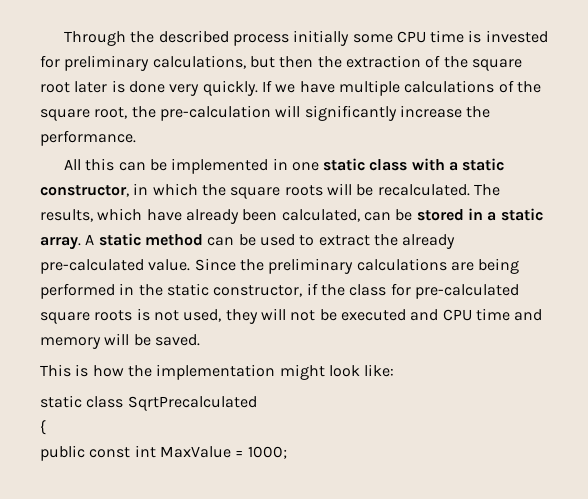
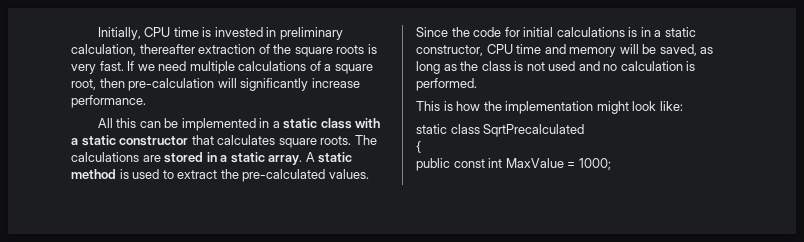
- Through the described process initially some CPU time is invested for preliminary calculations, but then the extraction of the square root later is done very quickly.
+ Initially, CPU time is invested in preliminary calculation, thereafter extraction of the square roots is very fast.
- If we have multiple calculations of the square root, the pre-calculation will significantly increase the performance.
+ If we need multiple calculations of a square root, then pre-calculation will significantly increase performance.
- All this can be implemented in one static class with a static constructor, in which the square roots will be recalculated. The results, which have already been calculated, can be stored in a static array.
+ All this can be implemented in a static class with a static constructor that calculates square roots. The calculations are stored in a static array.
- A static method can be used to extract the already pre-calculated value. Since the preliminary calculations are being performed in the static constructor, if the class for pre-calculated square roots is not used, they will not be executed and CPU time and memory will be saved.
+ A static method is used to extract the pre-calculated values. Since the code for initial calculations is in a static constructor, CPU time and memory will be saved, as long as the class is not used and no calculation is performed.

